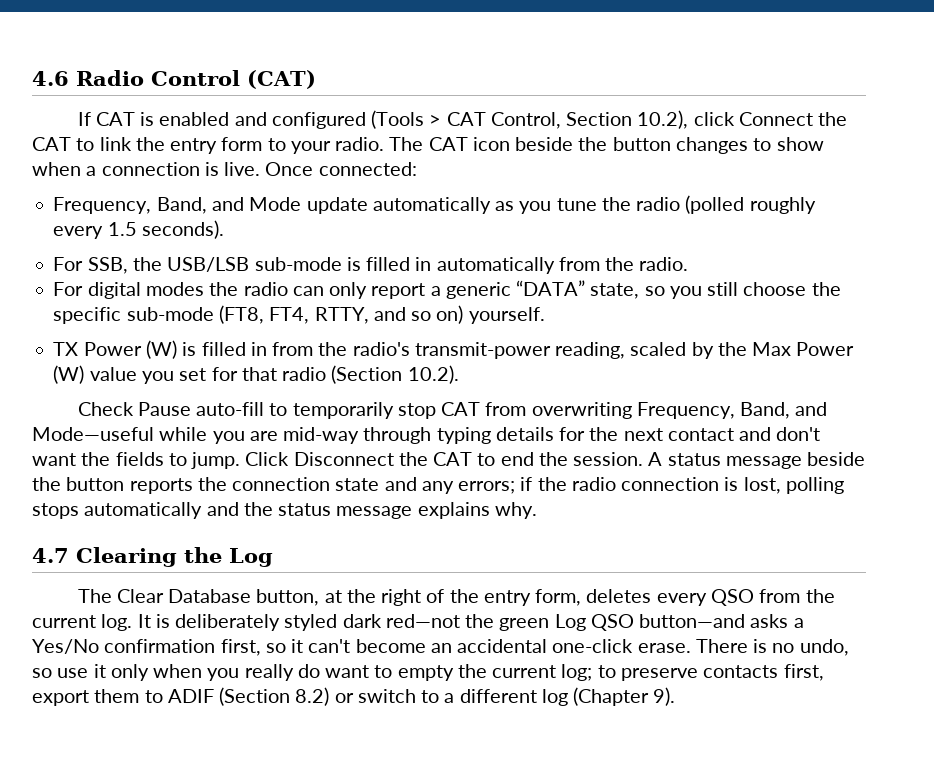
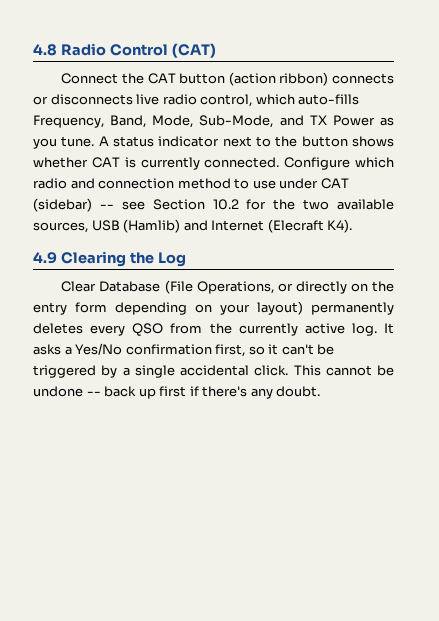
- 4.6 Radio Control (CAT)
+ 4.8 Radio Control (CAT)
- If CAT is enabled and configured (Tools > CAT Control, Section 10.2), click Connect the CAT to link the entry form to your radio. The CAT icon beside the button changes to show when a connection is live. Once connected:
- Frequency, Band, and Mode update automatically as you tune the radio (polled roughly every 1.5 seconds).
- For SSB, the USB/LSB sub-mode is filled in automatically from the radio.
- For digital modes the radio can only report a generic “DATA” state, so you still choose the specific sub-mode (FT8, FT4, RTTY, and so on) yourself.
- TX Power (W) is filled in from the radio's transmit-power reading, scaled by the Max Power (W) value you set for that radio (Section 10.2).
- Check Pause auto-fill to temporarily stop CAT from overwriting Frequency, Band, and Mode—useful while you are mid-way through typing details for the next contact and don't want the fields to jump. Click Disconnect the CAT to end the session. A status message beside the button reports the connection state and any errors; if the radio connection is lost, polling stops automatically and the status message explains why.
- 4.7 Clearing the Log
+ Connect the CAT button (action ribbon) connects or disconnects live radio control, which auto-fills Frequency, Band, Mode, Sub-Mode, and TX Power as you tune. A status indicator next to the button shows whether CAT is currently connected. Configure which radio and connection method to use under CAT (sidebar) -- see Section 10.2 for the two available sources, USB (Hamlib) and Internet (Elecraft K4).
+ 4.9 Clearing the Log
- The Clear Database button, at the right of the entry form, deletes every QSO from the current log. It is deliberately styled dark red—not the green Log QSO button—and asks a Yes/No confirmation first, so it can't become an accidental one-click erase. There is no undo, so use it only when you really do want to empty the current log; to preserve contacts first, export them to ADIF (Section 8.2) or switch to a different log (Chapter 9).
+ Clear Database (File Operations, or directly on the entry form depending on your layout) permanently deletes every QSO from the currently active log. It asks a Yes/No confirmation first, so it can't be triggered by a single accidental click. This cannot be undone -- back up first if there's any doubt.

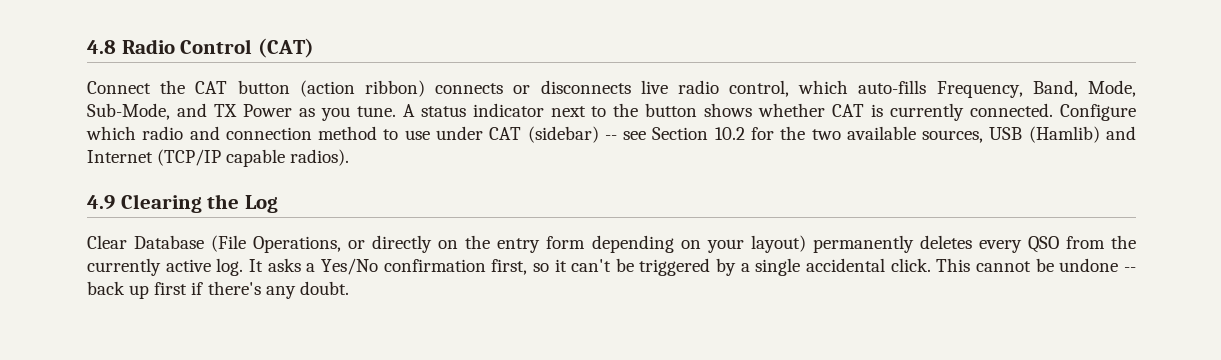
- Configure which radio and connection method to use under CAT (sidebar) -- see Section 10.2 for the two available sources, USB (Hamlib) and Internet (Elecraft K4).
+ Configure which radio and connection method to use under CAT (sidebar) -- see Section 10.2 for the two available sources, USB (Hamlib) and Internet (TCP/IP capable radios).

